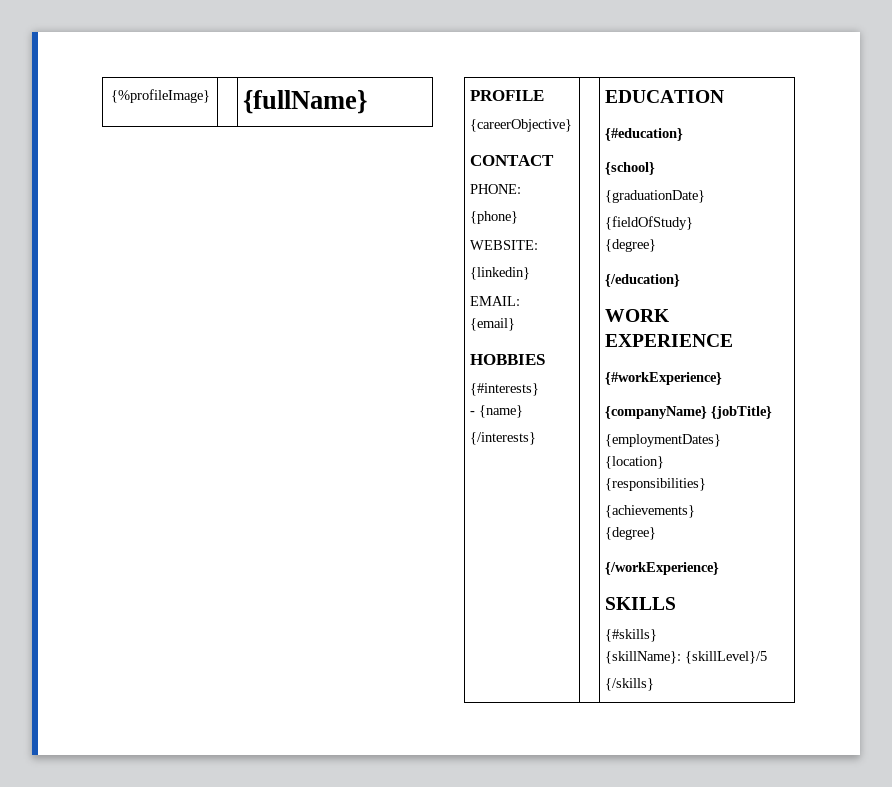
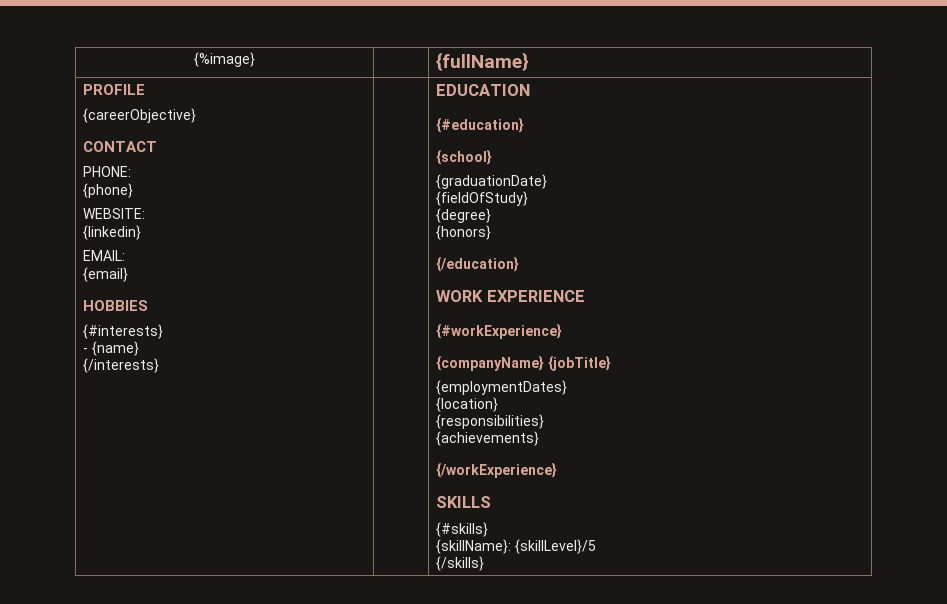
- {%profileImage} | | {fullName}
+ {%image} | | {fullName}
  PROFILE
  {careerObjective}
  CONTACT
  PHONE:
  {phone}
  WEBSITE:
  {linkedin}
  EMAIL:
  {email}
  HOBBIES
  {#interests}
  - {name}
  {/interests} | | EDUCATION
  {#education}
  {school}
  {graduationDate}
  {fieldOfStudy}
  {degree}
+ {honors}
  {/education}
  WORK EXPERIENCE
  {#workExperience}
  {companyName} {jobTitle}
  {employmentDates}
  {location}
  {responsibilities}
  {achievements}
- {degree}

